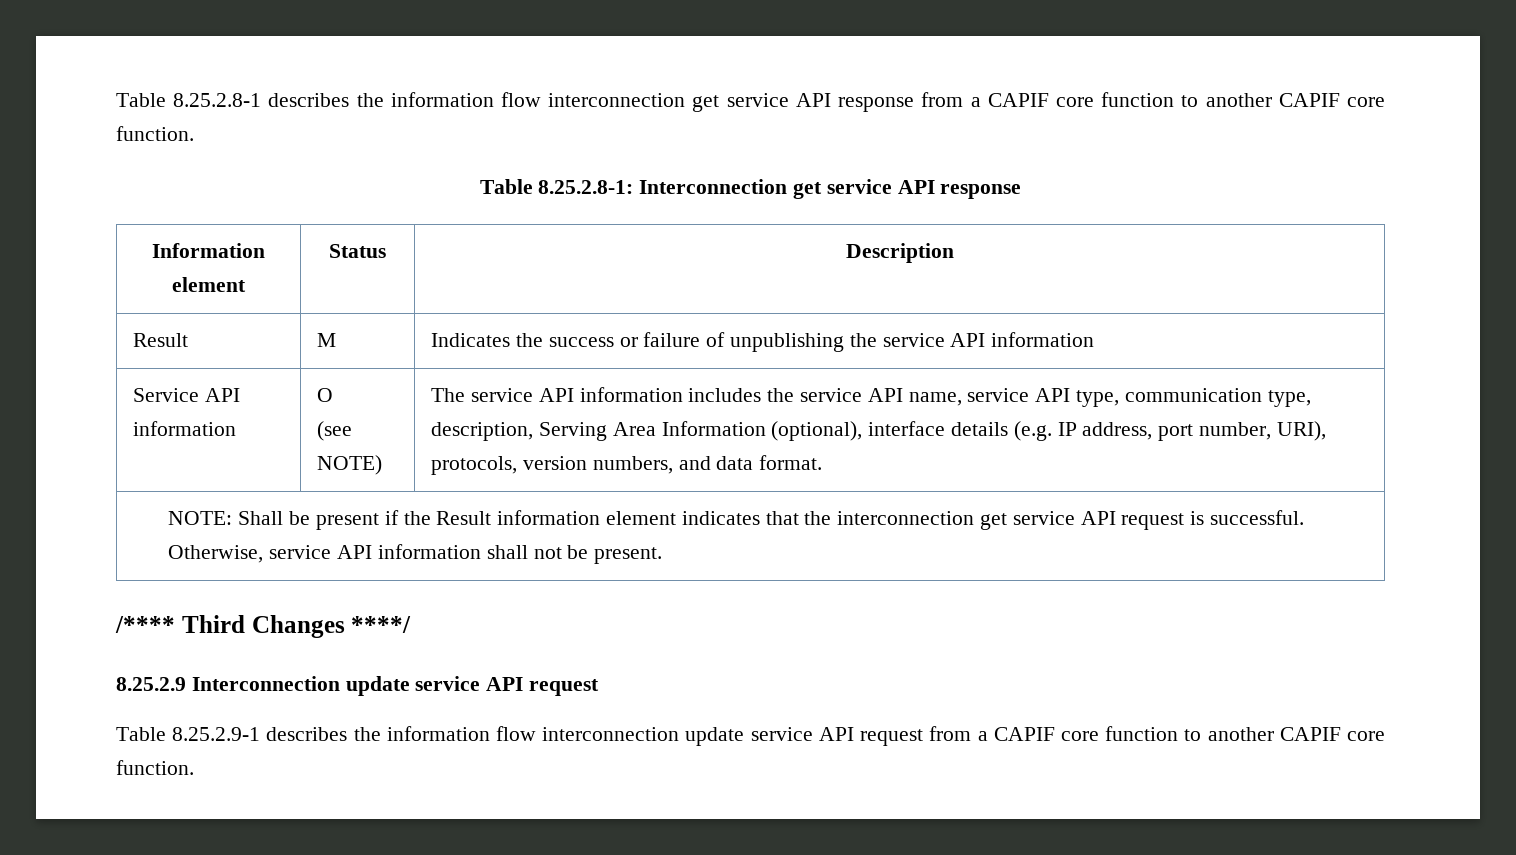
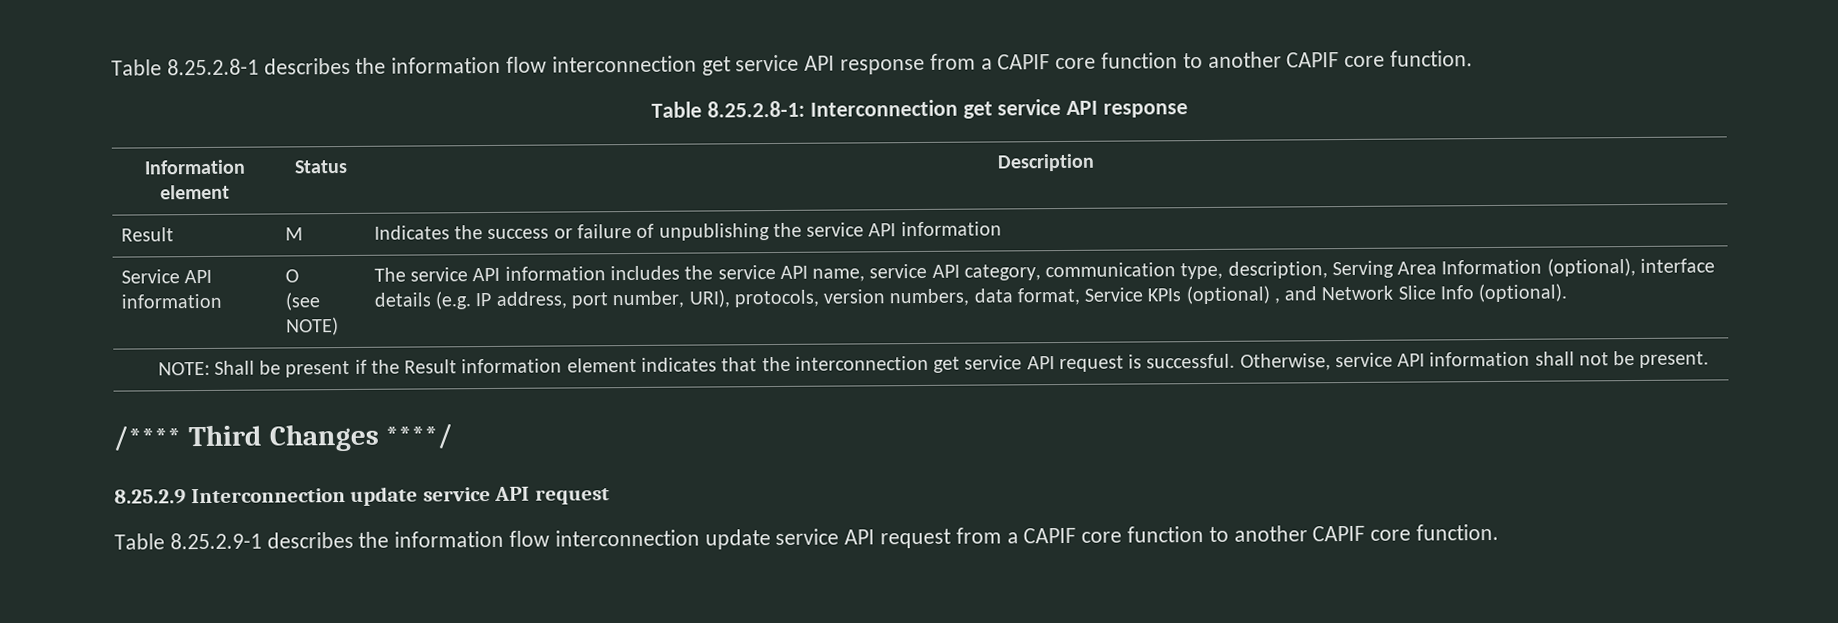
- The service API information includes the service API name, service API type, communication type, description, Serving Area Information (optional), interface details (e.g. IP address, port number, URI), protocols, version numbers, and data format.
+ The service API information includes the service API name, service API category, communication type, description, Serving Area Information (optional), interface details (e.g. IP address, port number, URI), protocols, version numbers, data format, Service KPIs (optional) , and Network Slice Info (optional).

